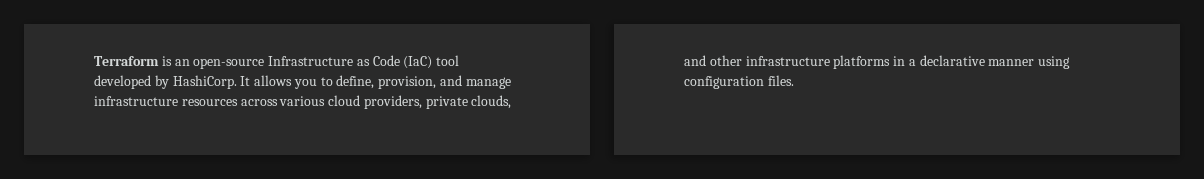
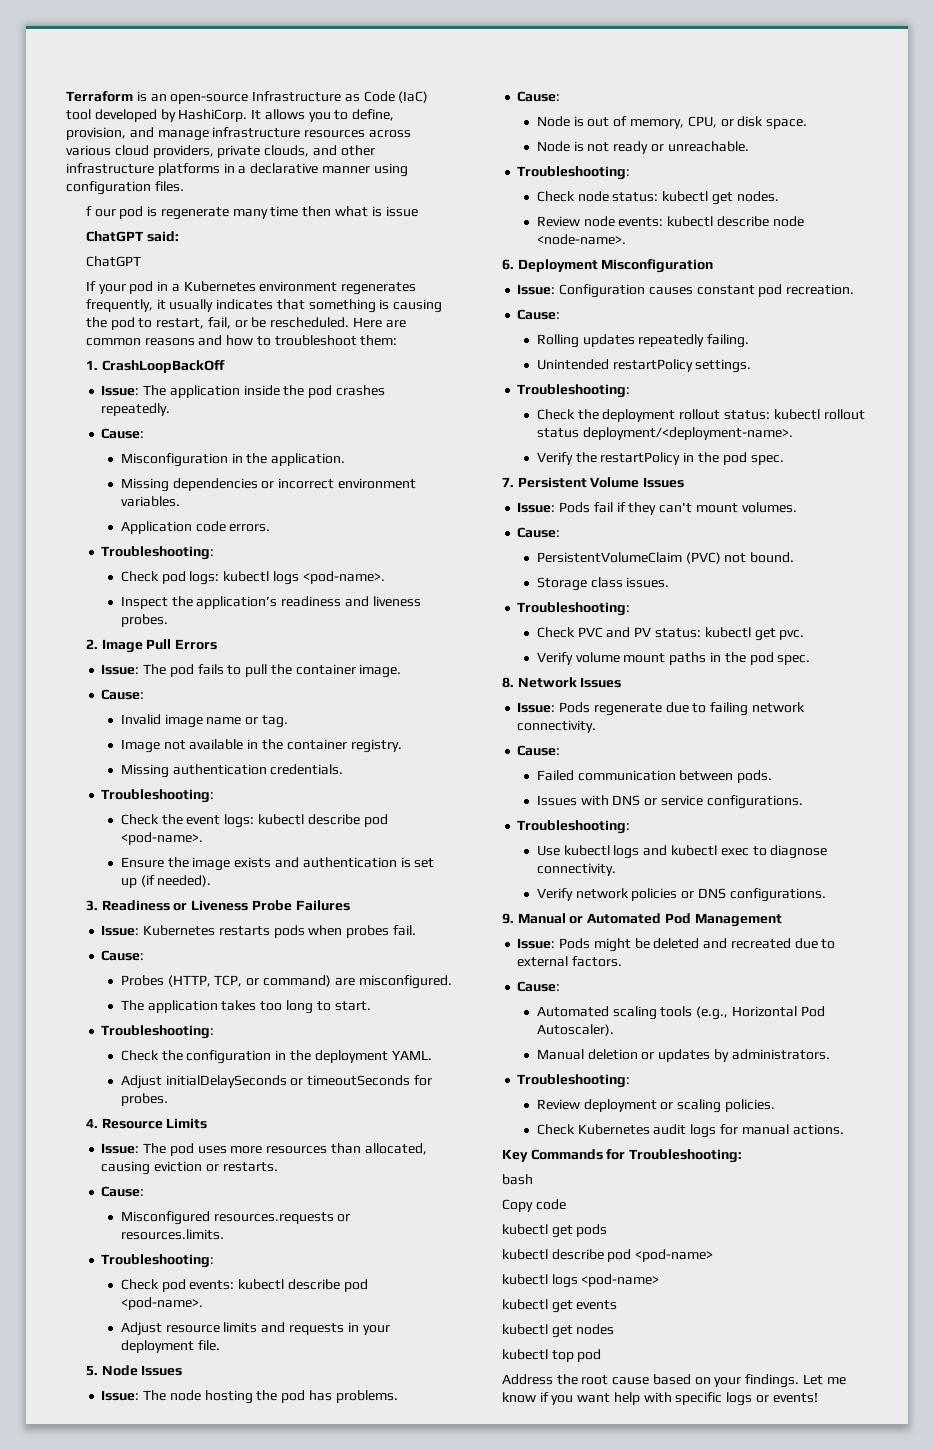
+ f our pod is regenerate many time then what is issue
+ ChatGPT said:
+ ChatGPT
+ If your pod in a Kubernetes environment regenerates frequently, it usually indicates that something is causing the pod to restart, fail, or be rescheduled. Here are common reasons and how to troubleshoot them:
+ 1. CrashLoopBackOff
+ Issue: The application inside the pod crashes repeatedly.
+ Cause:
+ Misconfiguration in the application.
+ Missing dependencies or incorrect environment variables.
+ Application code errors.
+ Troubleshooting:
+ Check pod logs: kubectl logs <pod-name>.
+ Inspect the application’s readiness and liveness probes.
+ 2. Image Pull Errors
+ Issue: The pod fails to pull the container image.
+ Cause:
+ Invalid image name or tag.
+ Image not available in the container registry.
+ Missing authentication credentials.
+ Troubleshooting:
+ Check the event logs: kubectl describe pod <pod-name>.
+ Ensure the image exists and authentication is set up (if needed).
+ 3. Readiness or Liveness Probe Failures
+ Issue: Kubernetes restarts pods when probes fail.
+ Cause:
+ Probes (HTTP, TCP, or command) are misconfigured.
+ The application takes too long to start.
+ Troubleshooting:
+ Check the configuration in the deployment YAML.
+ Adjust initialDelaySeconds or timeoutSeconds for probes.
+ 4. Resource Limits
+ Issue: The pod uses more resources than allocated, causing eviction or restarts.
+ Cause:
+ Misconfigured resources.requests or resources.limits.
+ Troubleshooting:
+ Check pod events: kubectl describe pod <pod-name>.
+ Adjust resource limits and requests in your deployment file.
+ 5. Node Issues
+ Issue: The node hosting the pod has problems.
+ Cause:
+ Node is out of memory, CPU, or disk space.
+ Node is not ready or unreachable.
+ Troubleshooting:
+ Check node status: kubectl get nodes.
+ Review node events: kubectl describe node <node-name>.
+ 6. Deployment Misconfiguration
+ Issue: Configuration causes constant pod recreation.
+ Cause:
+ Rolling updates repeatedly failing.
+ Unintended restartPolicy settings.
+ Troubleshooting:
+ Check the deployment rollout status: kubectl rollout status deployment/<deployment-name>.
+ Verify the restartPolicy in the pod spec.
+ 7. Persistent Volume Issues
+ Issue: Pods fail if they can't mount volumes.
+ Cause:
+ PersistentVolumeClaim (PVC) not bound.
+ Storage class issues.
+ Troubleshooting:
+ Check PVC and PV status: kubectl get pvc.
+ Verify volume mount paths in the pod spec.
+ 8. Network Issues
+ Issue: Pods regenerate due to failing network connectivity.
+ Cause:
+ Failed communication between pods.
+ Issues with DNS or service configurations.
+ Troubleshooting:
+ Use kubectl logs and kubectl exec to diagnose connectivity.
+ Verify network policies or DNS configurations.
+ 9. Manual or Automated Pod Management
+ Issue: Pods might be deleted and recreated due to external factors.
+ Cause:
+ Automated scaling tools (e.g., Horizontal Pod Autoscaler).
+ Manual deletion or updates by administrators.
+ Troubleshooting:
+ Review deployment or scaling policies.
+ Check Kubernetes audit logs for manual actions.
+ Key Commands for Troubleshooting:
+ bash
+ Copy code
+ kubectl get pods
+ kubectl describe pod <pod-name>
+ kubectl logs <pod-name>
+ kubectl get events
+ kubectl get nodes
+ kubectl top pod
+ Address the root cause based on your findings. Let me know if you want help with specific logs or events!

